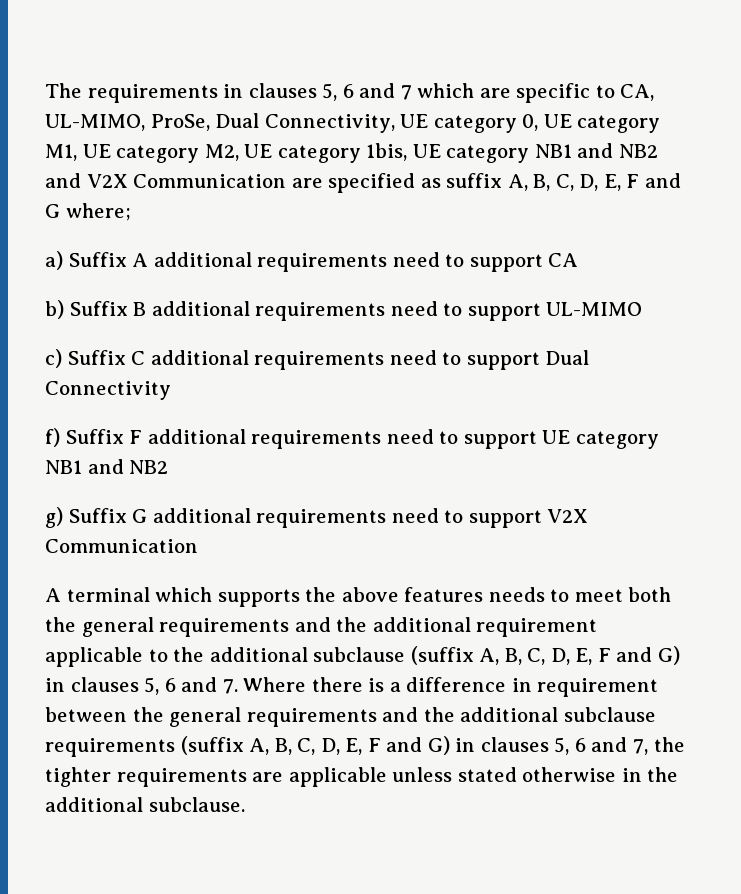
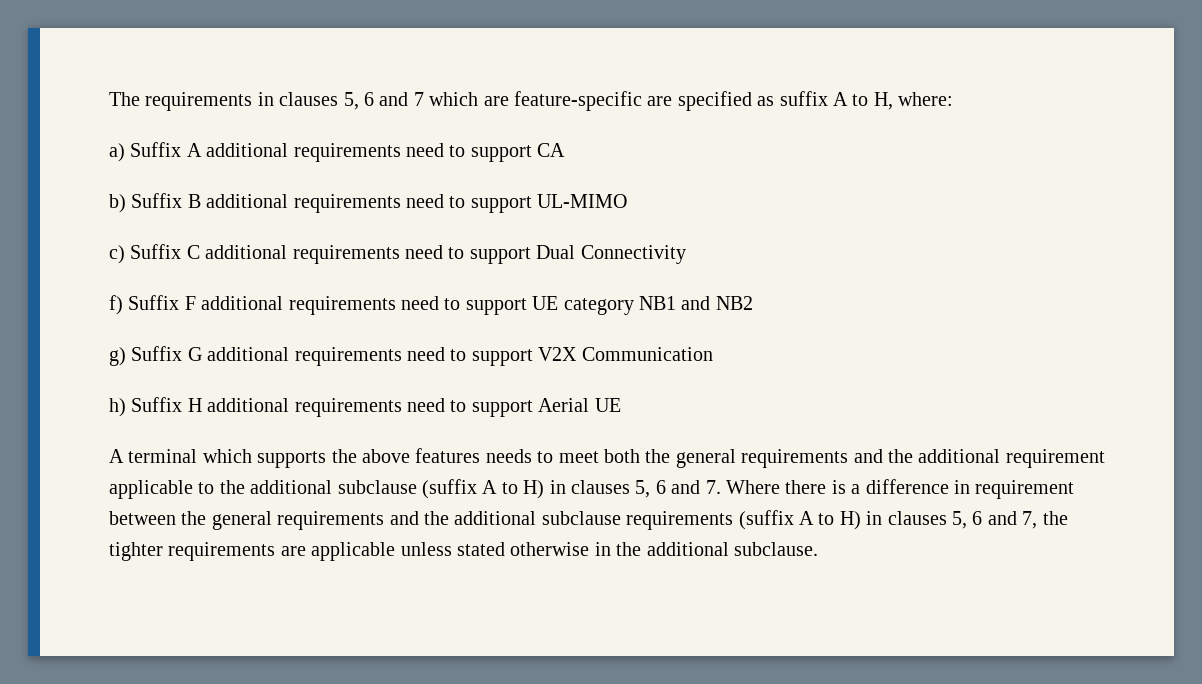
- The requirements in clauses 5, 6 and 7 which are specific to CA, UL-MIMO, ProSe, Dual Connectivity, UE category 0, UE category M1, UE category M2, UE category 1bis, UE category NB1 and NB2 and V2X Communication are specified as suffix A, B, C, D, E, F and G where;
+ The requirements in clauses 5, 6 and 7 which are feature-specific are specified as suffix A to H, where:
+ h) Suffix H additional requirements need to support Aerial UE
- A terminal which supports the above features needs to meet both the general requirements and the additional requirement applicable to the additional subclause (suffix A, B, C, D, E, F and G) in clauses 5, 6 and 7. Where there is a difference in requirement between the general requirements and the additional subclause requirements (suffix A, B, C, D, E, F and G) in clauses 5, 6 and 7, the tighter requirements are applicable unless stated otherwise in the additional subclause.
+ A terminal which supports the above features needs to meet both the general requirements and the additional requirement applicable to the additional subclause (suffix A to H) in clauses 5, 6 and 7. Where there is a difference in requirement between the general requirements and the additional subclause requirements (suffix A to H) in clauses 5, 6 and 7, the tighter requirements are applicable unless stated otherwise in the additional subclause.

